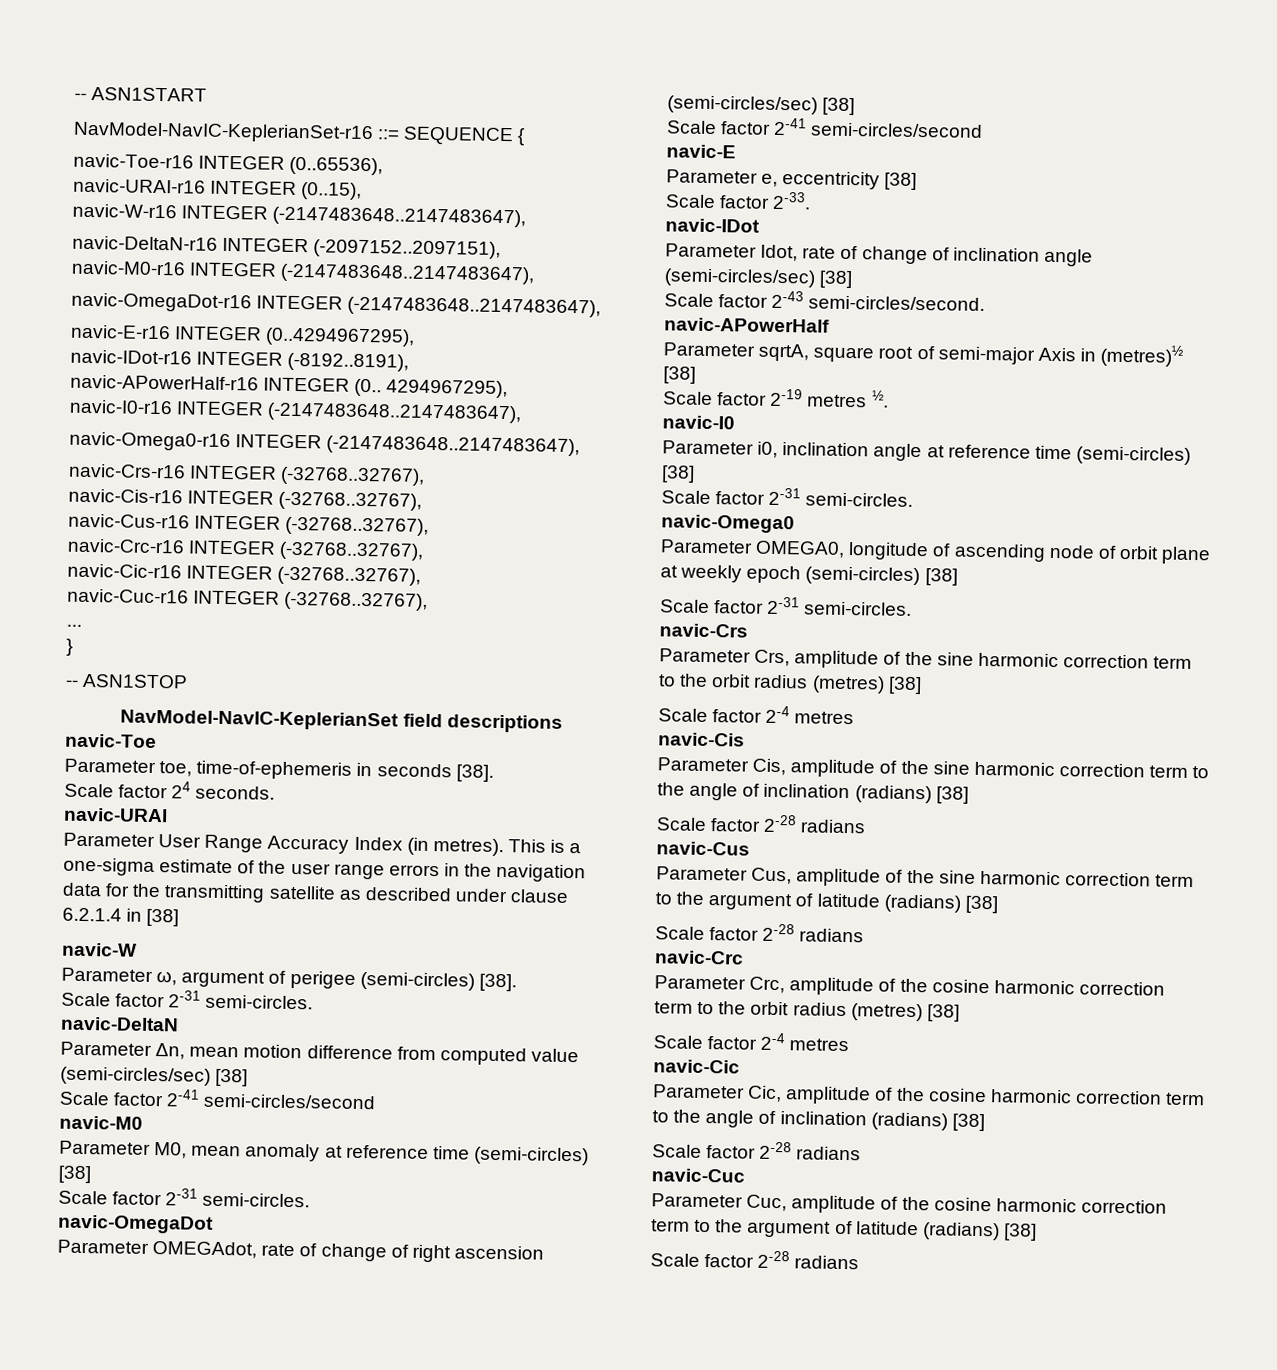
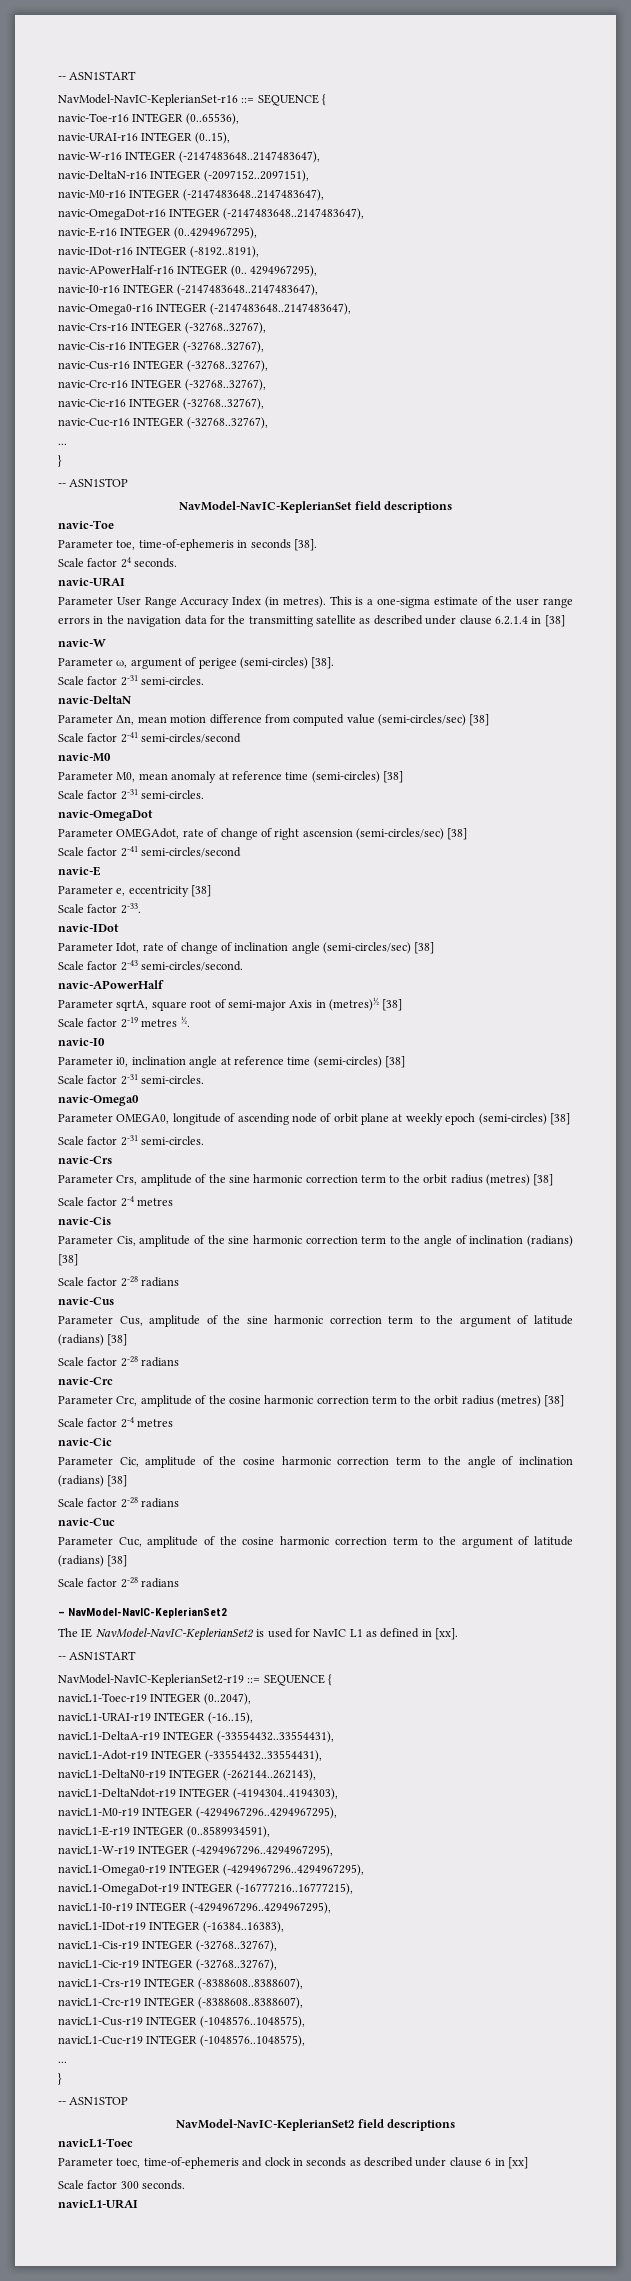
+ – NavModel-NavIC-KeplerianSet2
+ The IE NavModel-NavIC-KeplerianSet2 is used for NavIC L1 as defined in [xx].
+ -- ASN1START
+ NavModel-NavIC-KeplerianSet2-r19 ::= SEQUENCE {
+ navicL1-Toec-r19 INTEGER (0..2047),
+ navicL1-URAI-r19 INTEGER (-16..15),
+ navicL1-DeltaA-r19 INTEGER (-33554432..33554431),
+ navicL1-Adot-r19 INTEGER (-33554432..33554431),
+ navicL1-DeltaN0-r19 INTEGER (-262144..262143),
+ navicL1-DeltaNdot-r19 INTEGER (-4194304..4194303),
+ navicL1-M0-r19 INTEGER (-4294967296..4294967295),
+ navicL1-E-r19 INTEGER (0..8589934591),
+ navicL1-W-r19 INTEGER (-4294967296..4294967295),
+ navicL1-Omega0-r19 INTEGER (-4294967296..4294967295),
+ navicL1-OmegaDot-r19 INTEGER (-16777216..16777215),
+ navicL1-I0-r19 INTEGER (-4294967296..4294967295),
+ navicL1-IDot-r19 INTEGER (-16384..16383),
+ navicL1-Cis-r19 INTEGER (-32768..32767),
+ navicL1-Cic-r19 INTEGER (-32768..32767),
+ navicL1-Crs-r19 INTEGER (-8388608..8388607),
+ navicL1-Crc-r19 INTEGER (-8388608..8388607),
+ navicL1-Cus-r19 INTEGER (-1048576..1048575),
+ navicL1-Cuc-r19 INTEGER (-1048576..1048575),
+ ...
+ }
+ -- ASN1STOP
+ NavModel-NavIC-KeplerianSet2 field descriptions
+ navicL1-Toec
+ Parameter toec, time-of-ephemeris and clock in seconds as described under clause 6 in [xx]
+ Scale factor 300 seconds.
+ navicL1-URAI

